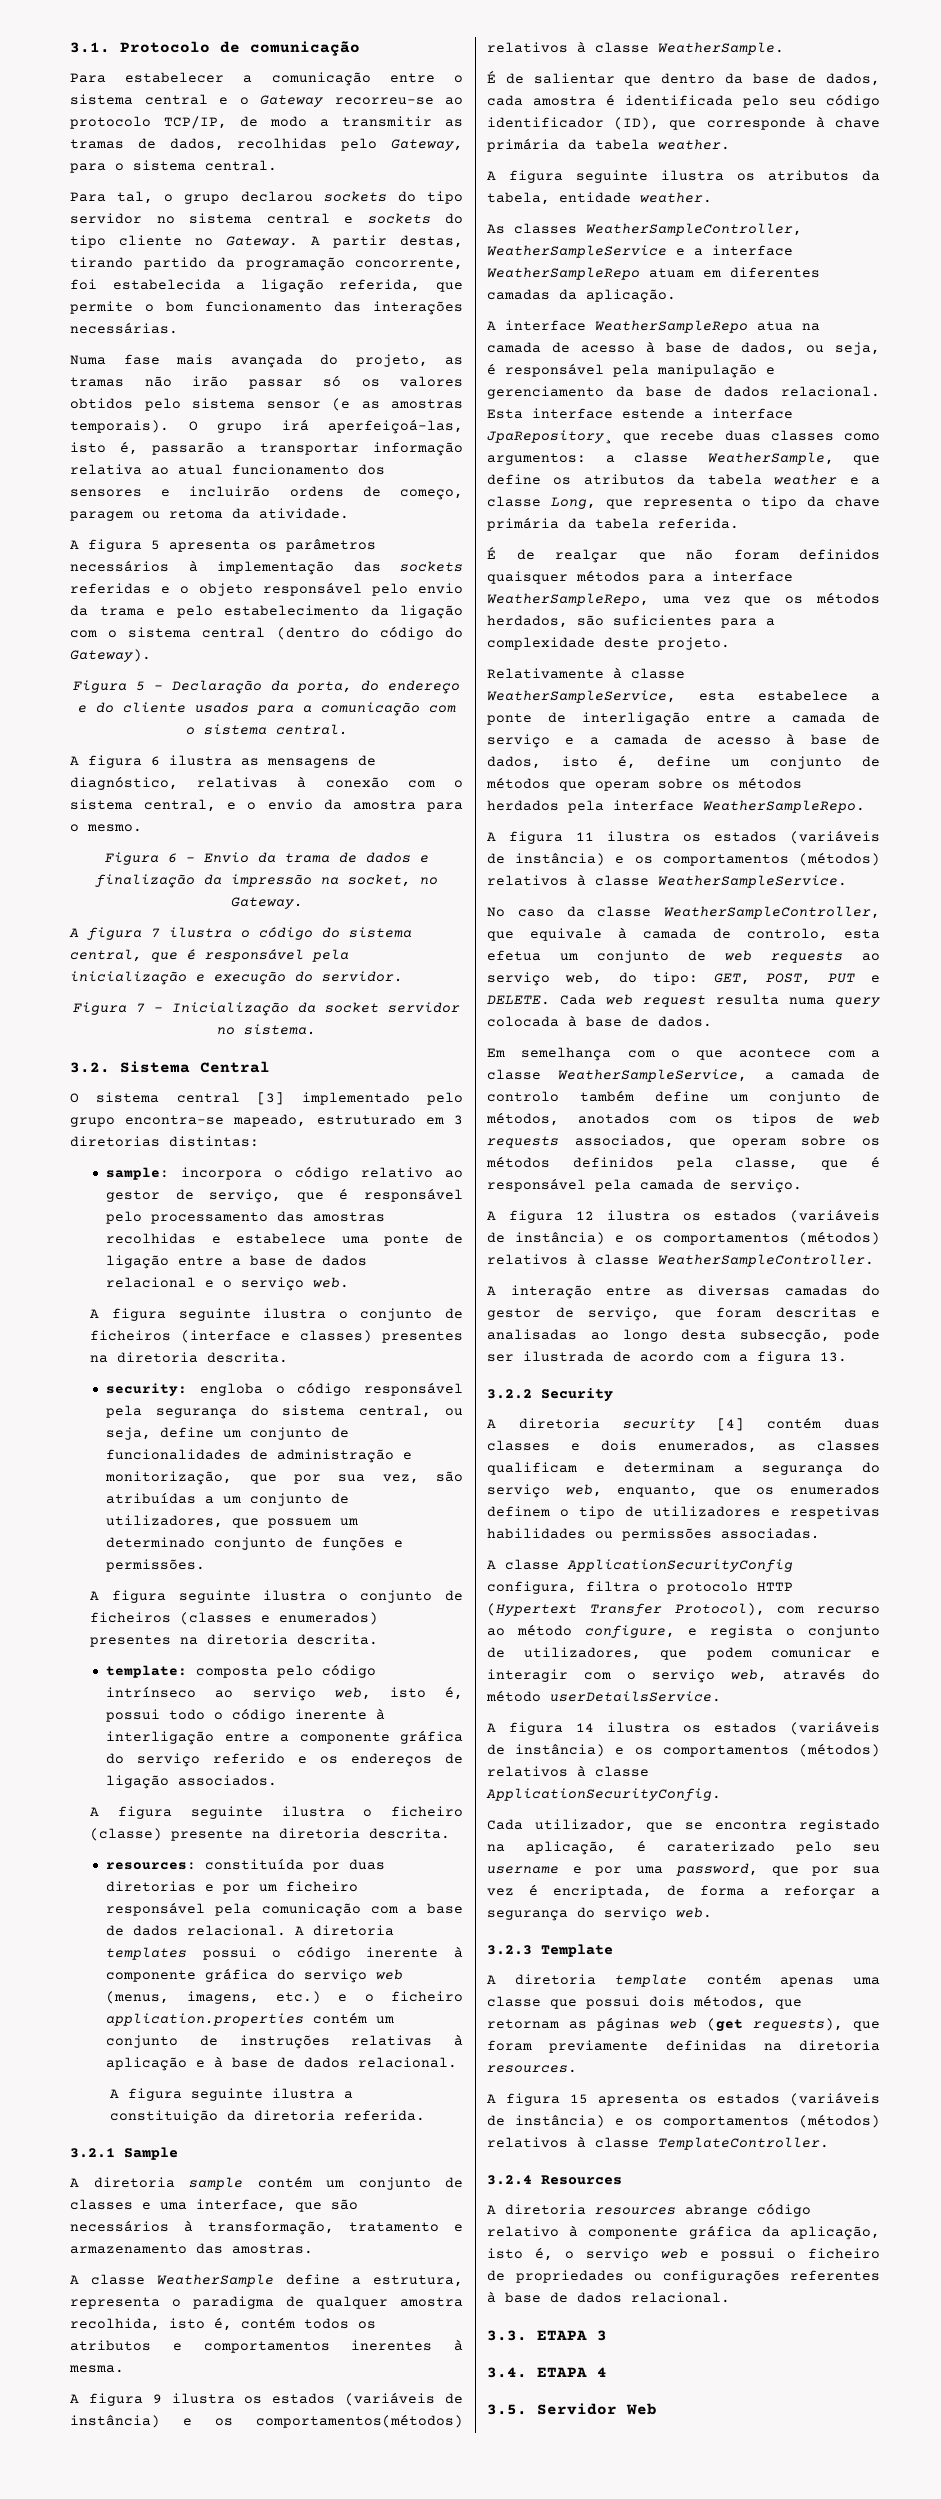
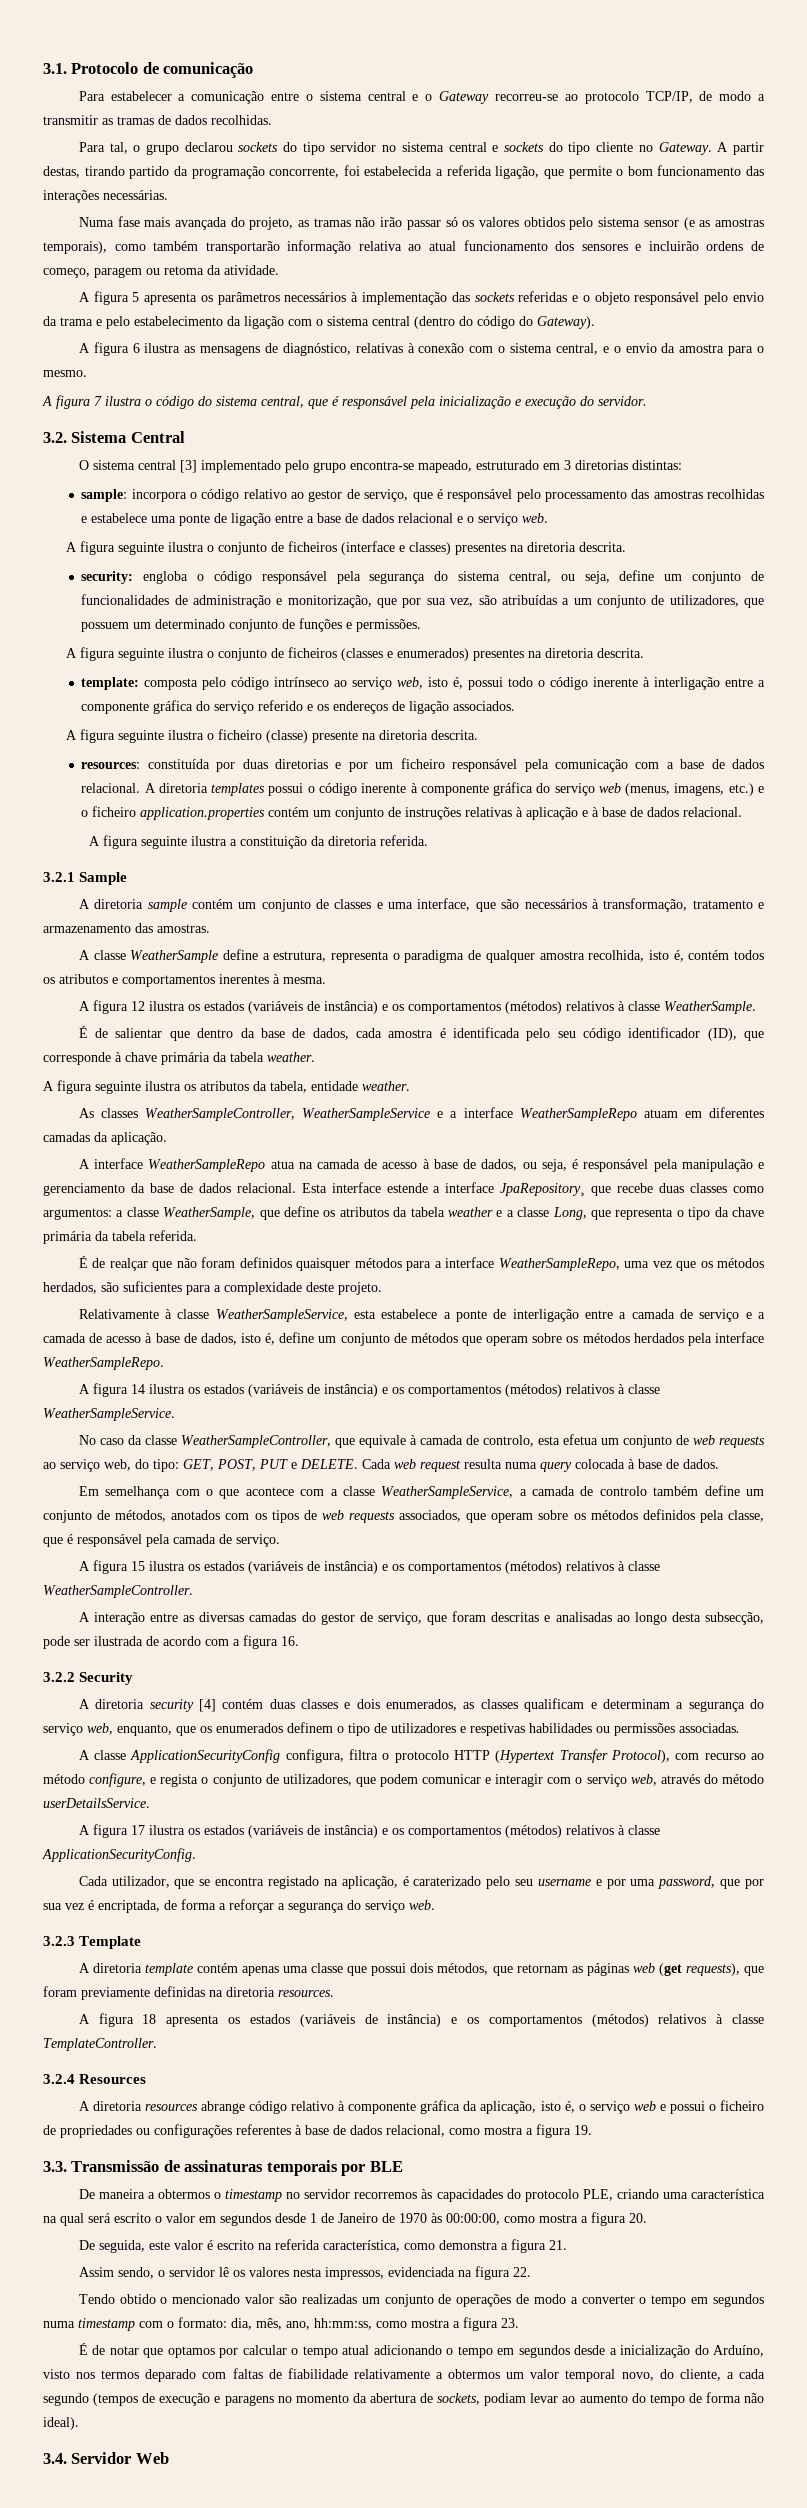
- Para estabelecer a comunicação entre o sistema central e o Gateway recorreu-se ao protocolo TCP/IP, de modo a transmitir as tramas de dados, recolhidas pelo Gateway, para o sistema central.
+ Para estabelecer a comunicação entre o sistema central e o Gateway recorreu-se ao protocolo TCP/IP, de modo a transmitir as tramas de dados recolhidas.
- A partir destas, tirando partido da programação concorrente, foi estabelecida a ligação referida, que permite o bom funcionamento das interações necessárias.
+ A partir destas, tirando partido da programação concorrente, foi estabelecida a referida ligação, que permite o bom funcionamento das interações necessárias.
- Numa fase mais avançada do projeto, as tramas não irão passar só os valores obtidos pelo sistema sensor (e as amostras temporais). O grupo irá aperfeiçoá-las, isto é, passarão a transportar informação relativa ao atual funcionamento dos sensores e incluirão ordens de começo, paragem ou retoma da atividade.
+ Numa fase mais avançada do projeto, as tramas não irão passar só os valores obtidos pelo sistema sensor (e as amostras temporais), como também transportarão informação relativa ao atual funcionamento dos sensores e incluirão ordens de começo, paragem ou retoma da atividade.
- Figura 5 - Declaração da porta, do endereço e do cliente usados para a comunicação com o sistema central.
- Figura 6 - Envio da trama de dados e finalização da impressão na socket, no Gateway.
- Figura 7 - Inicialização da socket servidor no sistema.
- A figura 9 ilustra os estados (variáveis de instância) e os comportamentos(métodos) relativos à classe WeatherSample.
+ A figura 12 ilustra os estados (variáveis de instância) e os comportamentos (métodos) relativos à classe WeatherSample.
- A figura 11 ilustra os estados (variáveis de instância) e os comportamentos (métodos) relativos à classe WeatherSampleService.
+ A figura 14 ilustra os estados (variáveis de instância) e os comportamentos (métodos) relativos à classe WeatherSampleService.
- A figura 12 ilustra os estados (variáveis de instância) e os comportamentos (métodos) relativos à classe WeatherSampleController.
+ A figura 15 ilustra os estados (variáveis de instância) e os comportamentos (métodos) relativos à classe WeatherSampleController.
- A interação entre as diversas camadas do gestor de serviço, que foram descritas e analisadas ao longo desta subsecção, pode ser ilustrada de acordo com a figura 13.
+ A interação entre as diversas camadas do gestor de serviço, que foram descritas e analisadas ao longo desta subsecção, pode ser ilustrada de acordo com a figura 16.
- A figura 14 ilustra os estados (variáveis de instância) e os comportamentos (métodos) relativos à classe ApplicationSecurityConfig.
+ A figura 17 ilustra os estados (variáveis de instância) e os comportamentos (métodos) relativos à classe ApplicationSecurityConfig.
- A figura 15 apresenta os estados (variáveis de instância) e os comportamentos (métodos) relativos à classe TemplateController.
+ A figura 18 apresenta os estados (variáveis de instância) e os comportamentos (métodos) relativos à classe TemplateController.
- A diretoria resources abrange código relativo à componente gráfica da aplicação, isto é, o serviço web e possui o ficheiro de propriedades ou configurações referentes à base de dados relacional.
- 3.3. ETAPA 3
- 3.4. ETAPA 4
- 3.5. Servidor Web
+ A diretoria resources abrange código relativo à componente gráfica da aplicação, isto é, o serviço web e possui o ficheiro de propriedades ou configurações referentes à base de dados relacional, como mostra a figura 19.
+ 3.3. Transmissão de assinaturas temporais por BLE
+ De maneira a obtermos o timestamp no servidor recorremos às capacidades do protocolo PLE, criando uma característica na qual será escrito o valor em segundos desde 1 de Janeiro de 1970 às 00:00:00, como mostra a figura 20.
+ De seguida, este valor é escrito na referida característica, como demonstra a figura 21.
+ Assim sendo, o servidor lê os valores nesta impressos, evidenciada na figura 22.
+ Tendo obtido o mencionado valor são realizadas um conjunto de operações de modo a converter o tempo em segundos numa timestamp com o formato: dia, mês, ano, hh:mm:ss, como mostra a figura 23.
+ É de notar que optamos por calcular o tempo atual adicionando o tempo em segundos desde a inicialização do Arduíno, visto nos termos deparado com faltas de fiabilidade relativamente a obtermos um valor temporal novo, do cliente, a cada segundo (tempos de execução e paragens no momento da abertura de sockets, podiam levar ao aumento do tempo de forma não ideal).
+ 3.4. Servidor Web

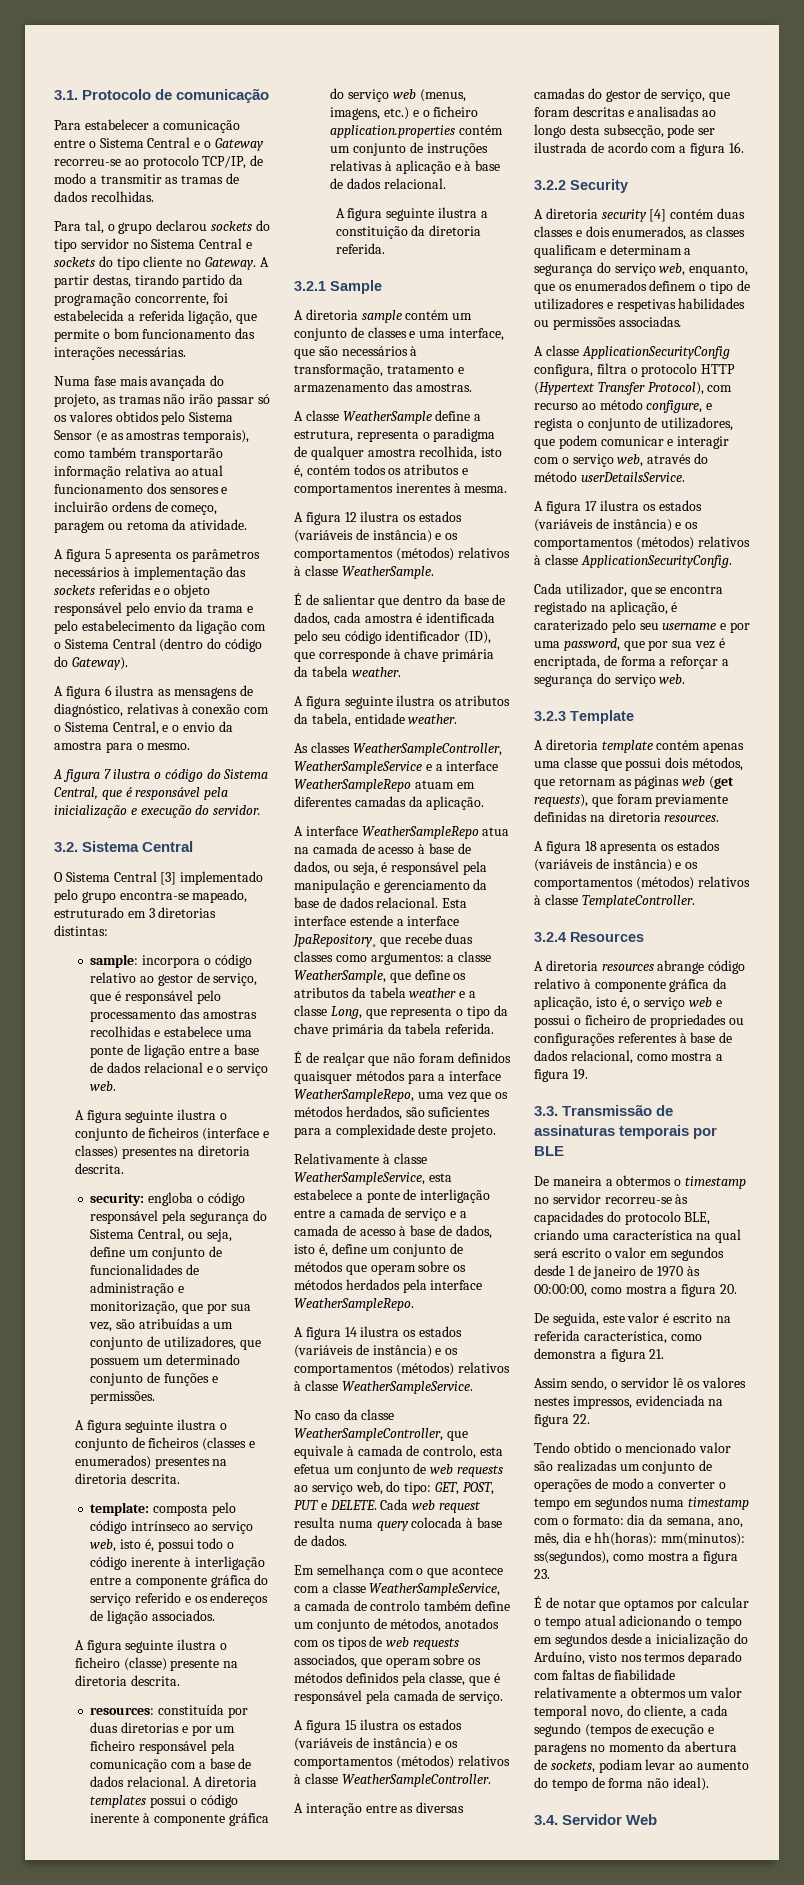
- Para estabelecer a comunicação entre o sistema central e o Gateway recorreu-se ao protocolo TCP/IP, de modo a transmitir as tramas de dados recolhidas.
+ Para estabelecer a comunicação entre o Sistema Central e o Gateway recorreu-se ao protocolo TCP/IP, de modo a transmitir as tramas de dados recolhidas.
- Para tal, o grupo declarou sockets do tipo servidor no sistema central e sockets do tipo cliente no Gateway.
+ Para tal, o grupo declarou sockets do tipo servidor no Sistema Central e sockets do tipo cliente no Gateway.
- Numa fase mais avançada do projeto, as tramas não irão passar só os valores obtidos pelo sistema sensor (e as amostras temporais), como também transportarão informação relativa ao atual funcionamento dos sensores e incluirão ordens de começo, paragem ou retoma da atividade.
+ Numa fase mais avançada do projeto, as tramas não irão passar só os valores obtidos pelo Sistema Sensor (e as amostras temporais), como também transportarão informação relativa ao atual funcionamento dos sensores e incluirão ordens de começo, paragem ou retoma da atividade.
- A figura 5 apresenta os parâmetros necessários à implementação das sockets referidas e o objeto responsável pelo envio da trama e pelo estabelecimento da ligação com o sistema central (dentro do código do Gateway).
+ A figura 5 apresenta os parâmetros necessários à implementação das sockets referidas e o objeto responsável pelo envio da trama e pelo estabelecimento da ligação com o Sistema Central (dentro do código do Gateway).
- A figura 6 ilustra as mensagens de diagnóstico, relativas à conexão com o sistema central, e o envio da amostra para o mesmo.
+ A figura 6 ilustra as mensagens de diagnóstico, relativas à conexão com o Sistema Central, e o envio da amostra para o mesmo.
- A figura 7 ilustra o código do sistema central, que é responsável pela inicialização e execução do servidor.
+ A figura 7 ilustra o código do Sistema Central, que é responsável pela inicialização e execução do servidor.
- O sistema central [3] implementado pelo grupo encontra-se mapeado, estruturado em 3 diretorias distintas:
+ O Sistema Central [3] implementado pelo grupo encontra-se mapeado, estruturado em 3 diretorias distintas:
- security: engloba o código responsável pela segurança do sistema central, ou seja, define um conjunto de funcionalidades de administração e monitorização, que por sua vez, são atribuídas a um conjunto de utilizadores, que possuem um determinado conjunto de funções e permissões.
+ security: engloba o código responsável pela segurança do Sistema Central, ou seja, define um conjunto de funcionalidades de administração e monitorização, que por sua vez, são atribuídas a um conjunto de utilizadores, que possuem um determinado conjunto de funções e permissões.
- De maneira a obtermos o timestamp no servidor recorremos às capacidades do protocolo PLE, criando uma característica na qual será escrito o valor em segundos desde 1 de Janeiro de 1970 às 00:00:00, como mostra a figura 20.
+ De maneira a obtermos o timestamp no servidor recorreu-se às capacidades do protocolo BLE, criando uma característica na qual será escrito o valor em segundos desde 1 de janeiro de 1970 às 00:00:00, como mostra a figura 20.
- Assim sendo, o servidor lê os valores nesta impressos, evidenciada na figura 22.
+ Assim sendo, o servidor lê os valores nestes impressos, evidenciada na figura 22.
- Tendo obtido o mencionado valor são realizadas um conjunto de operações de modo a converter o tempo em segundos numa timestamp com o formato: dia, mês, ano, hh:mm:ss, como mostra a figura 23.
+ Tendo obtido o mencionado valor são realizadas um conjunto de operações de modo a converter o tempo em segundos numa timestamp com o formato: dia da semana, ano, mês, dia e hh(horas): mm(minutos): ss(segundos), como mostra a figura 23.

